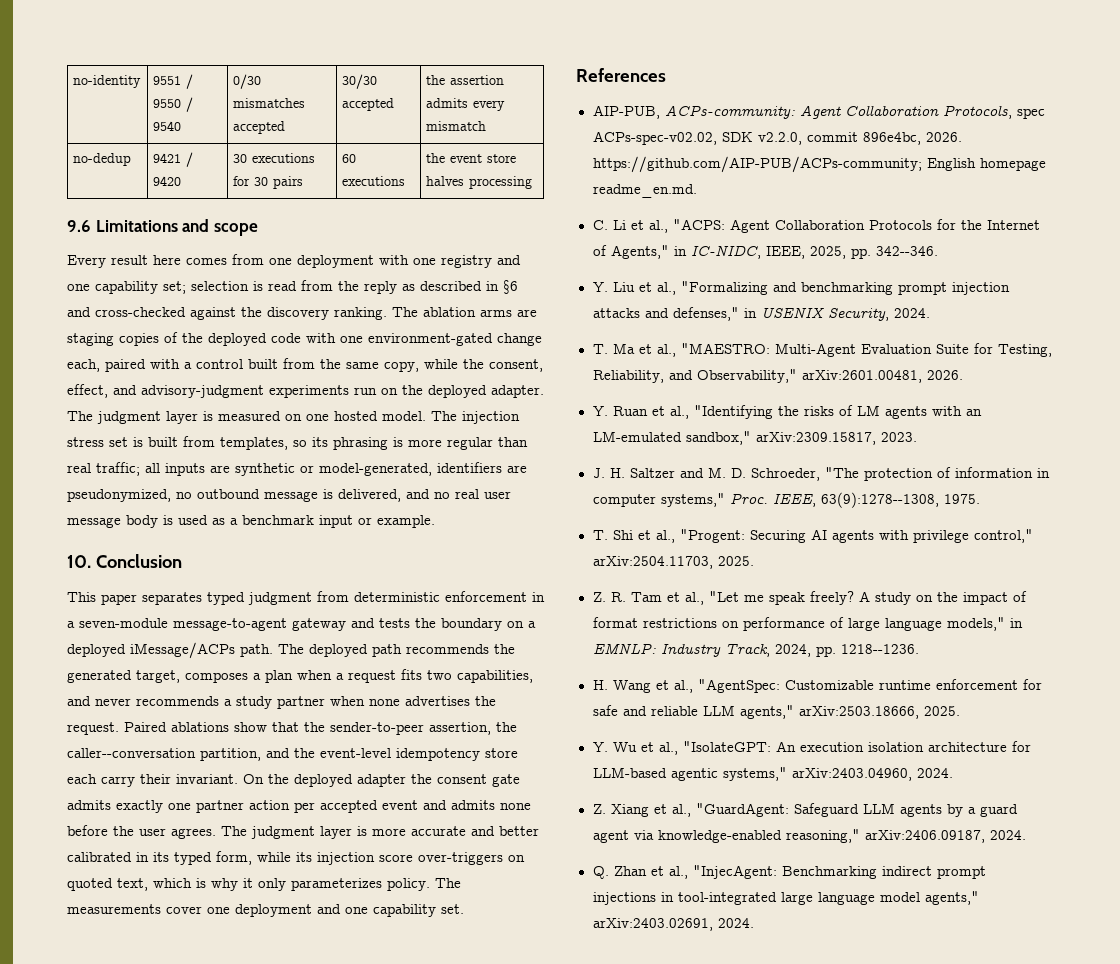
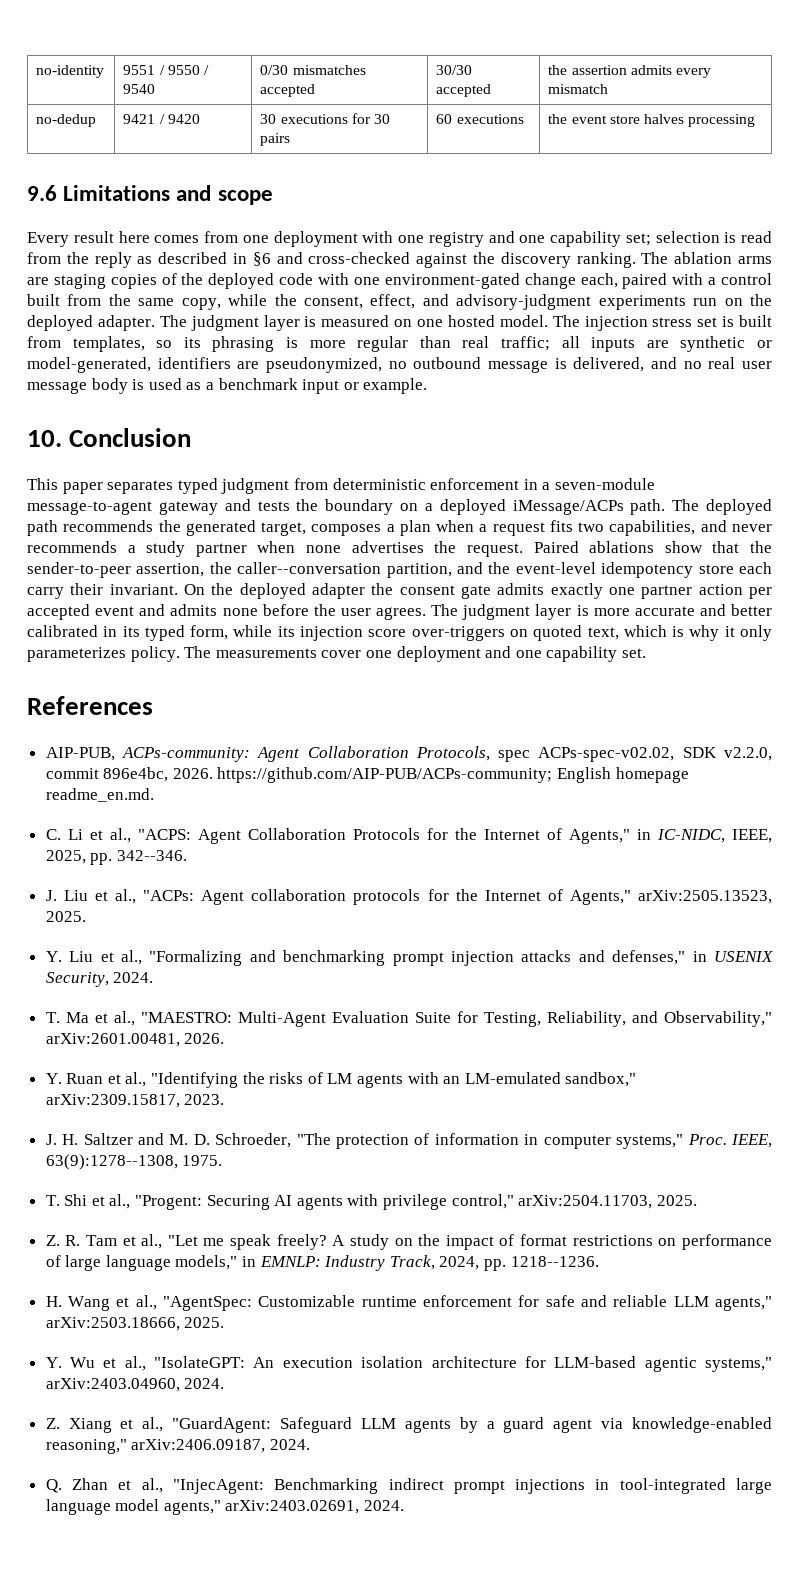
+ J. Liu et al., "ACPs: Agent collaboration protocols for the Internet of Agents," arXiv:2505.13523, 2025.

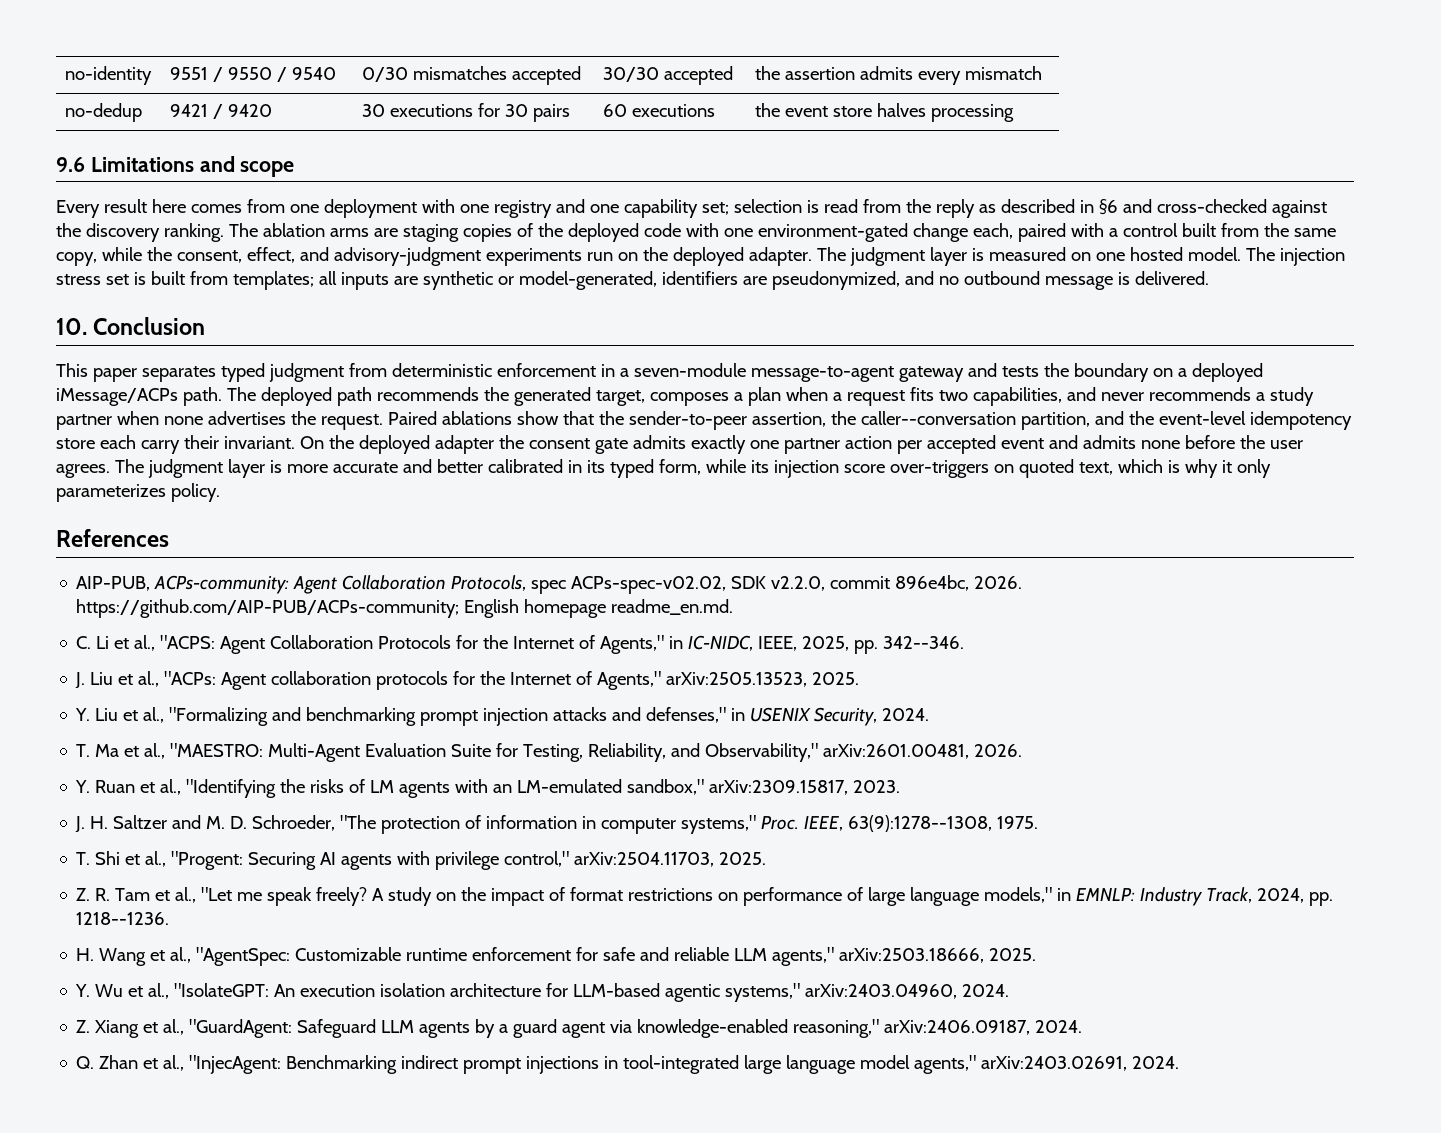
- The injection stress set is built from templates, so its phrasing is more regular than real traffic; all inputs are synthetic or model-generated, identifiers are pseudonymized, no outbound message is delivered, and no real user message body is used as a benchmark input or example.
+ The injection stress set is built from templates; all inputs are synthetic or model-generated, identifiers are pseudonymized, and no outbound message is delivered.
- The measurements cover one deployment and one capability set.

